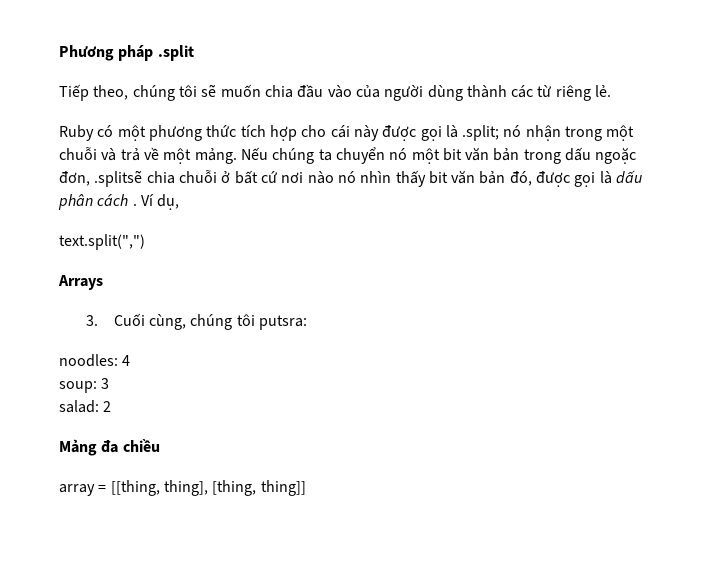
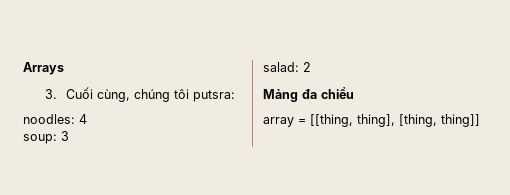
- Phương pháp .split
- Tiếp theo, chúng tôi sẽ muốn chia đầu vào của người dùng thành các từ riêng lẻ.
- Ruby có một phương thức tích hợp cho cái này được gọi là .split; nó nhận trong một chuỗi và trả về một mảng. Nếu chúng ta chuyển nó một bit văn bản trong dấu ngoặc đơn, .splitsẽ chia chuỗi ở bất cứ nơi nào nó nhìn thấy bit văn bản đó, được gọi là dấu phân cách . Ví dụ,
- text.split(",")

